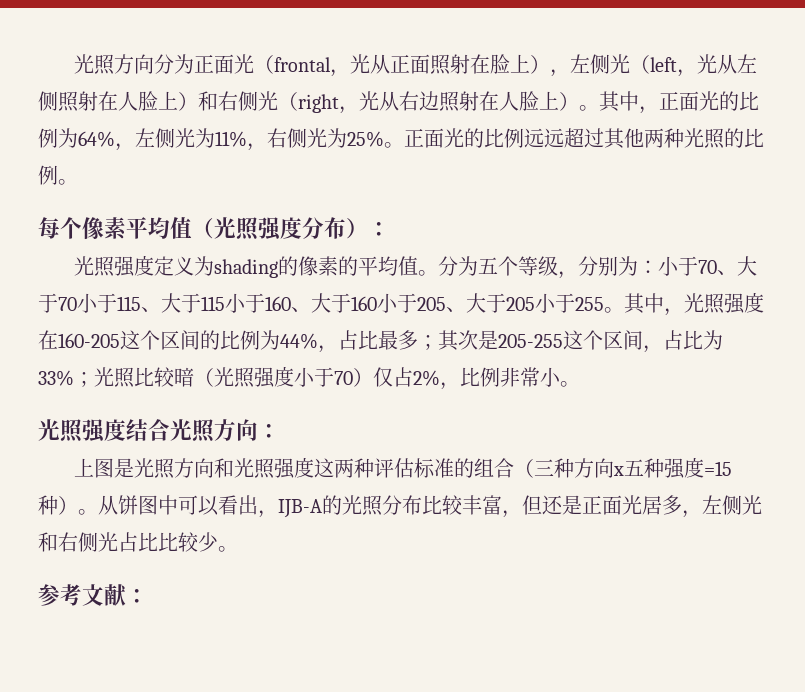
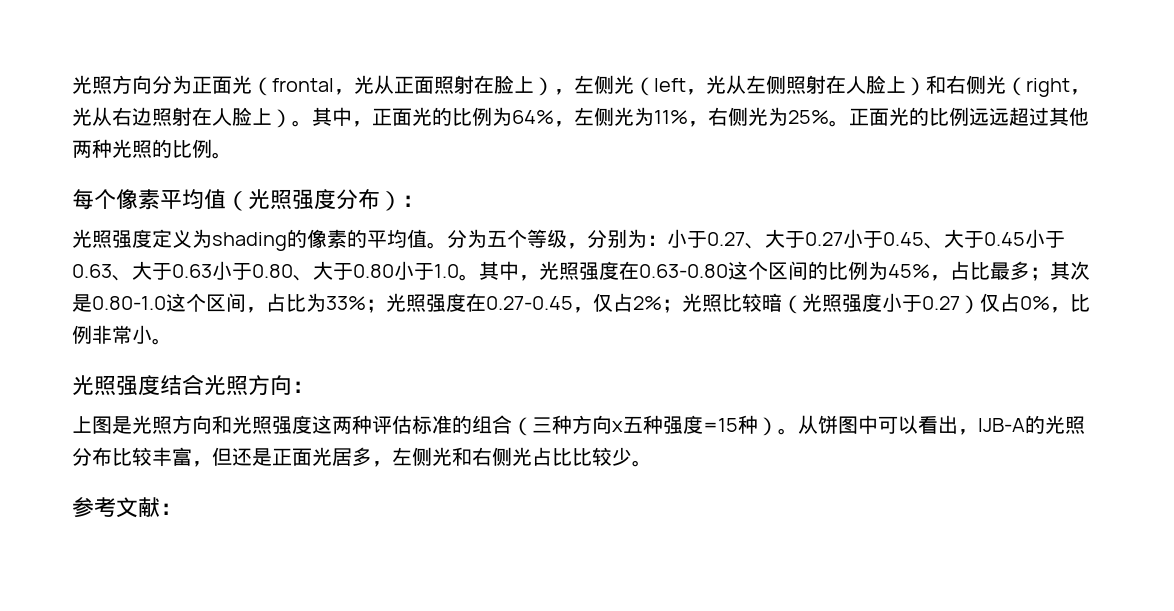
- 分为五个等级，分别为：小于70、大于70小于115、大于115小于160、大于160小于205、大于205小于255。
+ 分为五个等级，分别为：小于0.27、大于0.27小于0.45、大于0.45小于0.63、大于0.63小于0.80、大于0.80小于1.0。
- 其中，光照强度在160-205这个区间的比例为44%，占比最多；其次是205-255这个区间，占比为33%；光照比较暗（光照强度小于70）仅占2%，比例非常小。
+ 其中，光照强度在0.63-0.80这个区间的比例为45%，占比最多；其次是0.80-1.0这个区间，占比为33%；光照强度在0.27-0.45，仅占2%；光照比较暗（光照强度小于0.27）仅占0%，比例非常小。

